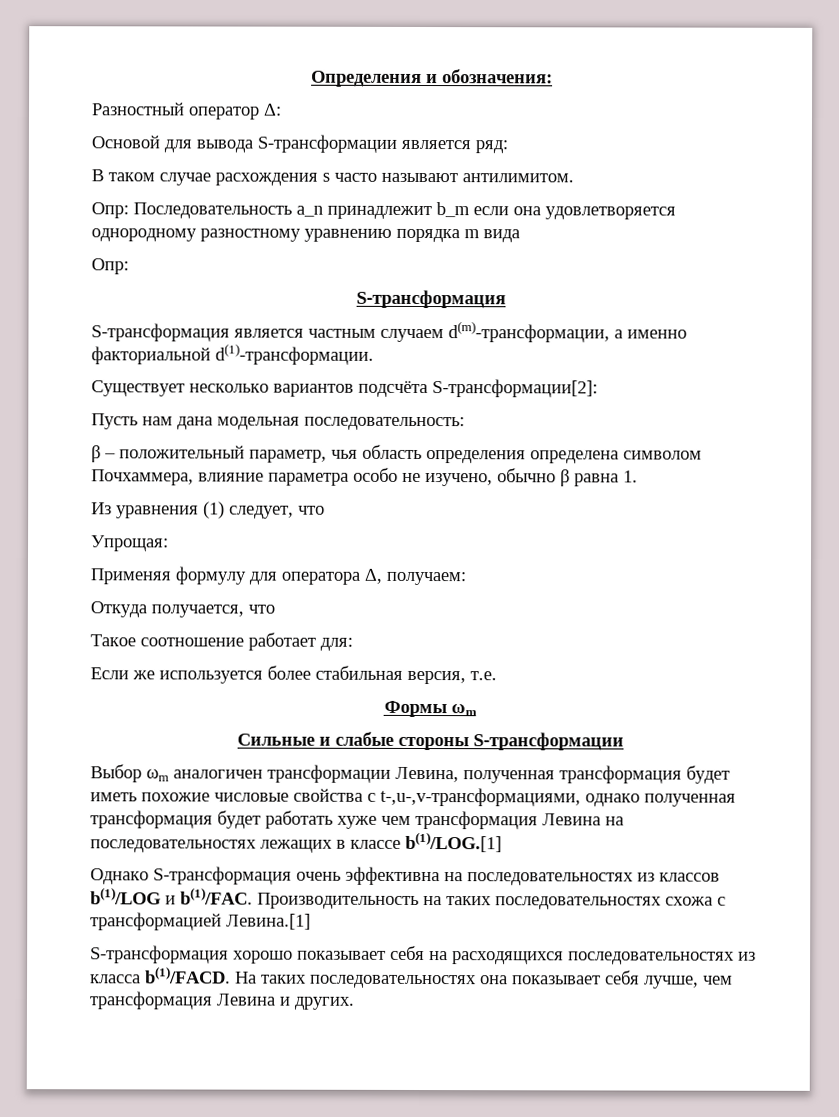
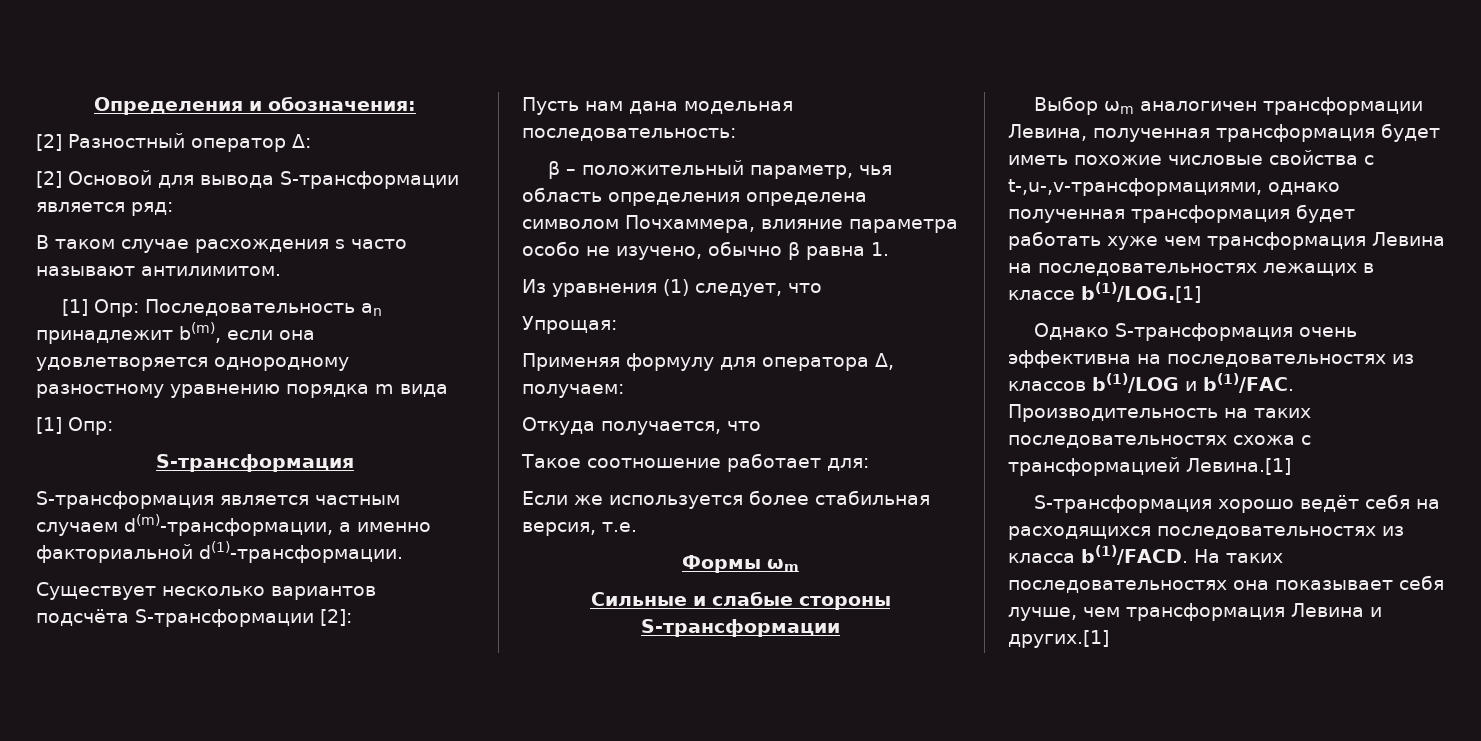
- Разностный оператор Δ:
+ [2] Разностный оператор Δ:
- Основой для вывода S-трансформации является ряд:
+ [2] Основой для вывода S-трансформации является ряд:
- Опр: Последовательность a_n принадлежит b_m если она удовлетворяется однородному разностному уравнению порядка m вида
- Опр:
+ [1] Опр: Последовательность an принадлежит b(m), если она удовлетворяется однородному разностному уравнению порядка m вида
+ [1] Опр:
- Существует несколько вариантов подсчёта S-трансформации[2]:
+ Существует несколько вариантов подсчёта S-трансформации [2]:
- S-трансформация хорошо показывает себя на расходящихся последовательностях из класса b(1)/FACD.
+ S-трансформация хорошо ведёт себя на расходящихся последовательностях из класса b(1)/FACD.
- На таких последовательностях она показывает себя лучше, чем трансформация Левина и других.
+ На таких последовательностях она показывает себя лучше, чем трансформация Левина и других.[1]

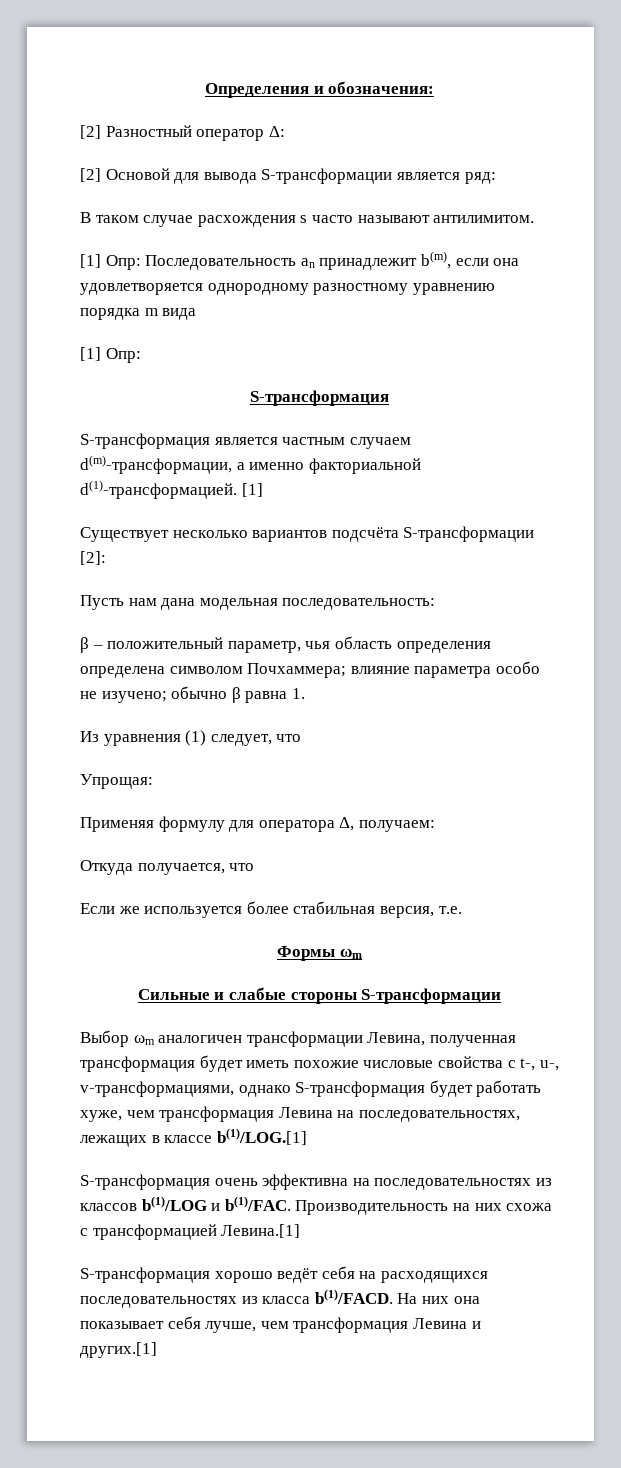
- S-трансформация является частным случаем d(m)-трансформации, а именно факториальной d(1)-трансформации.
+ S-трансформация является частным случаем d(m)-трансформации, а именно факториальной d(1)-трансформацией. [1]
- β – положительный параметр, чья область определения определена символом Почхаммера, влияние параметра особо не изучено, обычно β равна 1.
+ β – положительный параметр, чья область определения определена символом Почхаммера; влияние параметра особо не изучено; обычно β равна 1.
- Такое соотношение работает для:
- Выбор ωm аналогичен трансформации Левина, полученная трансформация будет иметь похожие числовые свойства с t-,u-,v-трансформациями, однако полученная трансформация будет работать хуже чем трансформация Левина на последовательностях лежащих в классе b(1)/LOG.[1]
+ Выбор ωm аналогичен трансформации Левина, полученная трансформация будет иметь похожие числовые свойства с t-, u-, v-трансформациями, однако S-трансформация будет работать хуже, чем трансформация Левина на последовательностях, лежащих в классе b(1)/LOG.[1]
- Однако S-трансформация очень эффективна на последовательностях из классов b(1)/LOG и b(1)/FAC.
+ S-трансформация очень эффективна на последовательностях из классов b(1)/LOG и b(1)/FAC.
- Производительность на таких последовательностях схожа с трансформацией Левина.[1]
+ Производительность на них схожа с трансформацией Левина.[1]
- На таких последовательностях она показывает себя лучше, чем трансформация Левина и других.[1]
+ На них она показывает себя лучше, чем трансформация Левина и других.[1]

